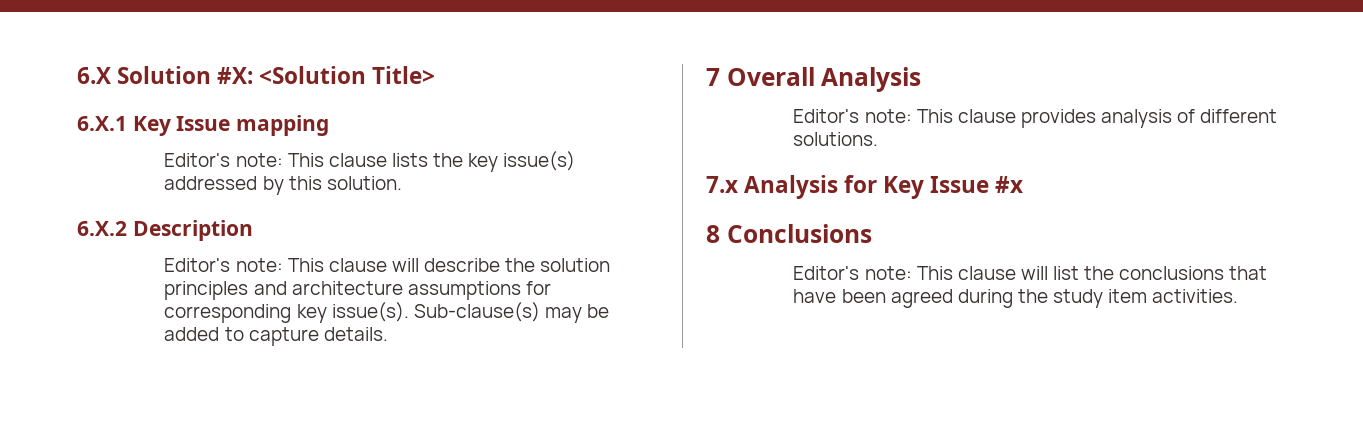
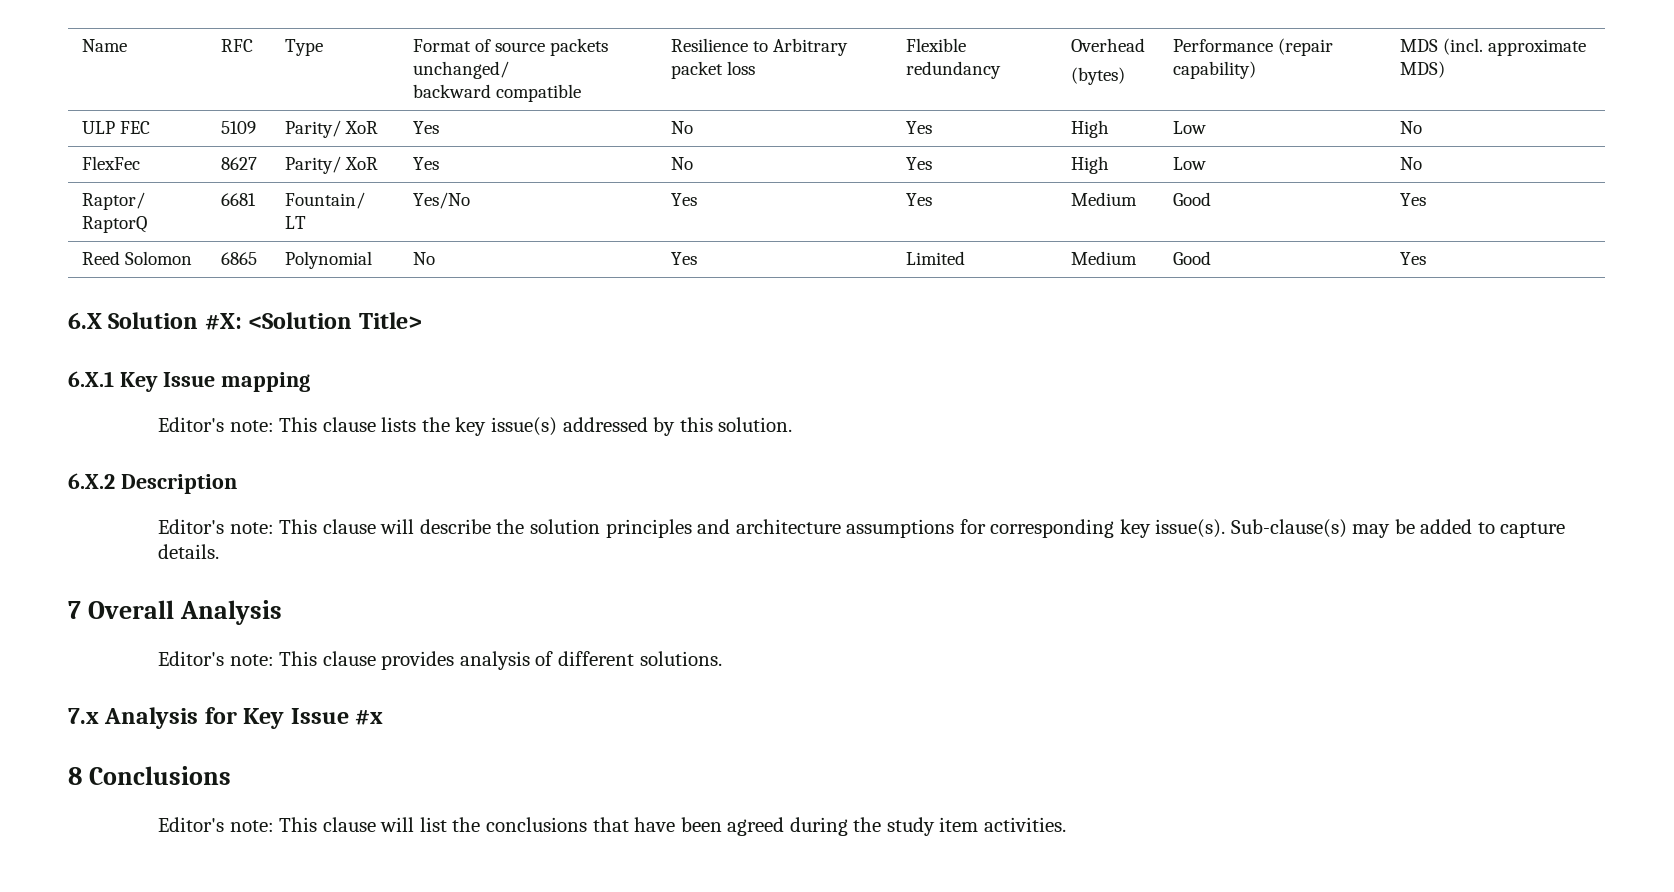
+ Name | RFC | Type | Format of source packets unchanged/
+ backward compatible | Resilience to Arbitrary packet loss | Flexible redundancy | Overhead
+ (bytes) | Performance (repair capability) | MDS (incl. approximate MDS)
+ ULP FEC | 5109 | Parity/ XoR | Yes | No | Yes | High | Low | No
+ FlexFec | 8627 | Parity/ XoR | Yes | No | Yes | High | Low | No
+ Raptor/ RaptorQ | 6681 | Fountain/ LT | Yes/No | Yes | Yes | Medium | Good | Yes
+ Reed Solomon | 6865 | Polynomial | No | Yes | Limited | Medium | Good | Yes

